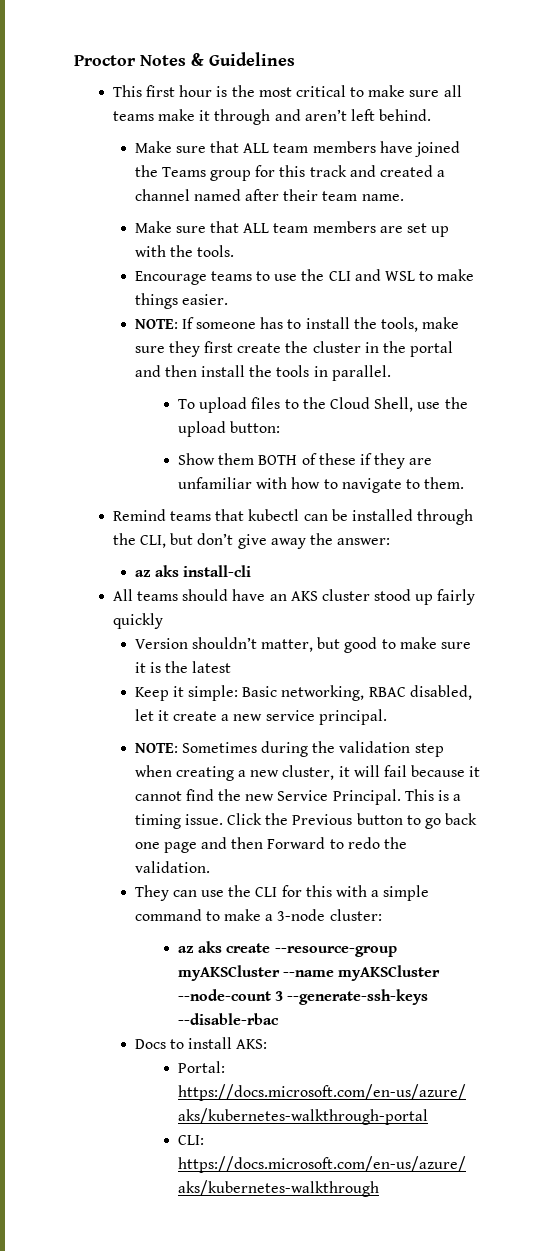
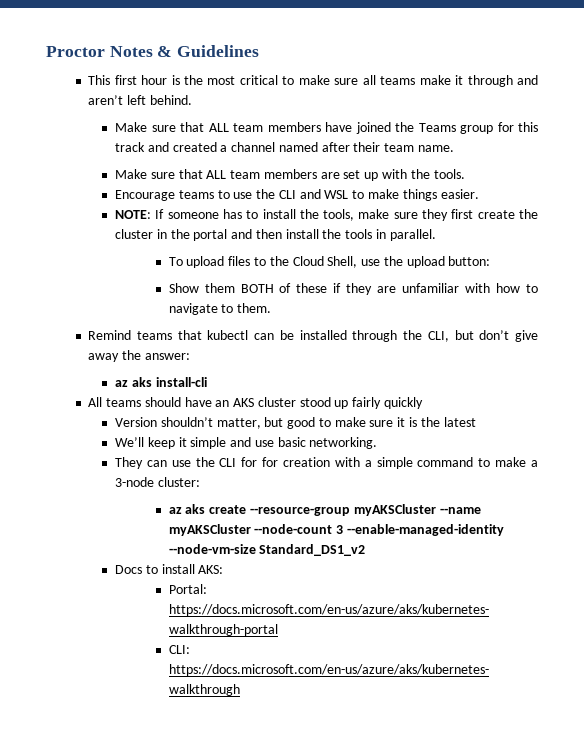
- Keep it simple: Basic networking, RBAC disabled, let it create a new service principal.
- NOTE: Sometimes during the validation step when creating a new cluster, it will fail because it cannot find the new Service Principal. This is a timing issue. Click the Previous button to go back one page and then Forward to redo the validation.
+ We’ll keep it simple and use basic networking.
- They can use the CLI for this with a simple command to make a 3-node cluster:
+ They can use the CLI for for creation with a simple command to make a 3-node cluster:
- az aks create --resource-group myAKSCluster --name myAKSCluster --node-count 3 --generate-ssh-keys --disable-rbac
+ az aks create --resource-group myAKSCluster --name myAKSCluster --node-count 3 --enable-managed-identity --node-vm-size Standard_DS1_v2

